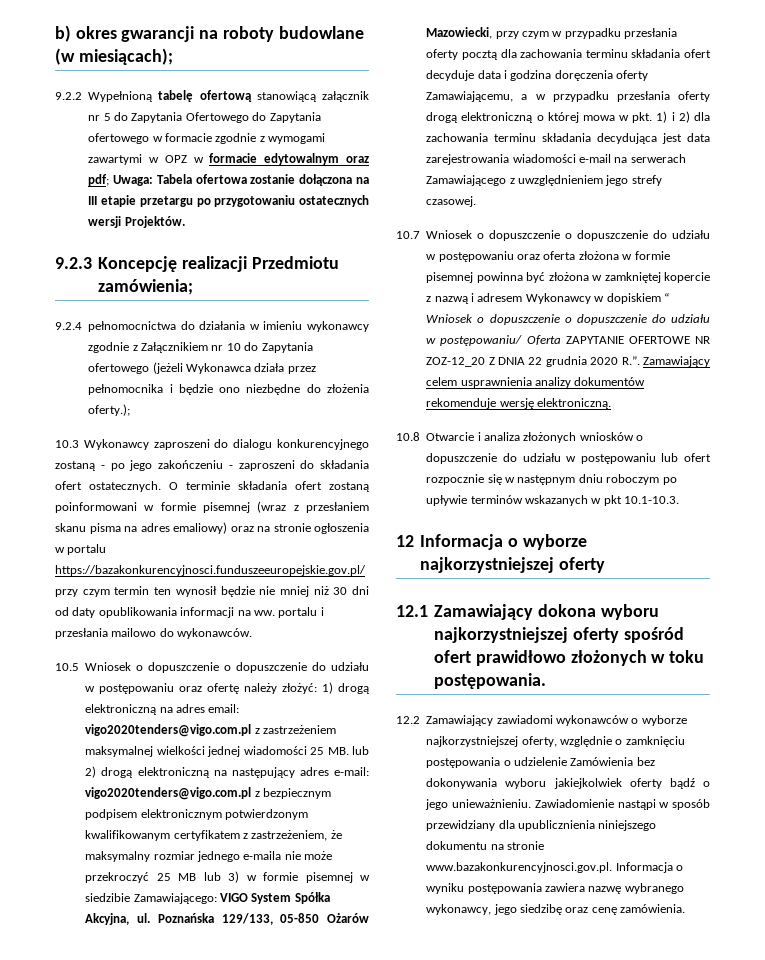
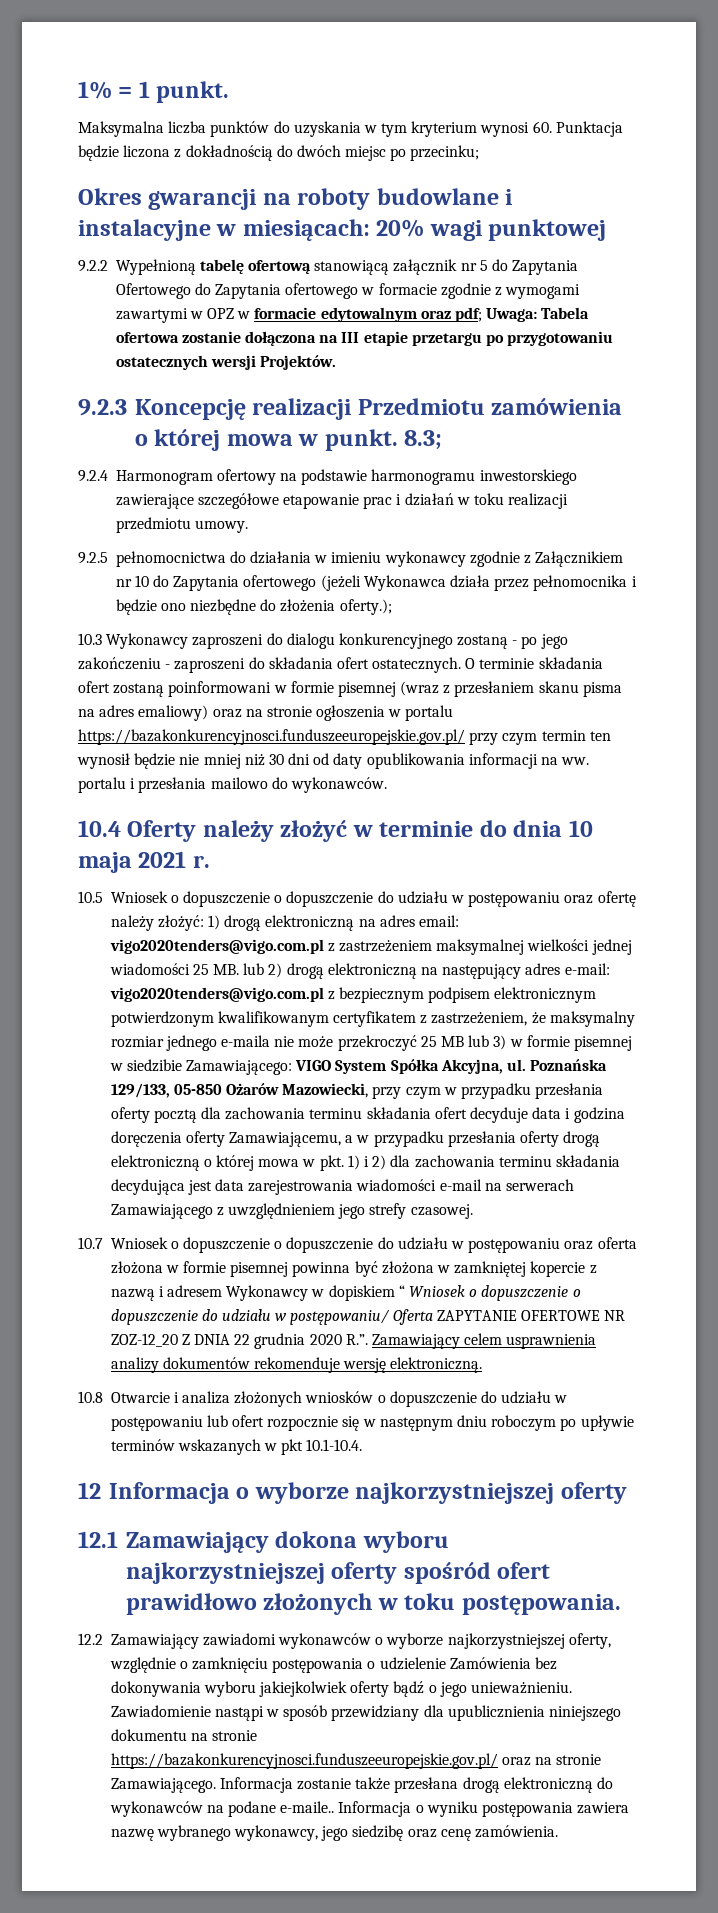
- b) okres gwarancji na roboty budowlane (w miesiącach);
+ 1% = 1 punkt.
+ Maksymalna liczba punktów do uzyskania w tym kryterium wynosi 60. Punktacja będzie liczona z dokładnością do dwóch miejsc po przecinku;
+ Okres gwarancji na roboty budowlane i instalacyjne w miesiącach: 20% wagi punktowej
- 9.2.3 Koncepcję realizacji Przedmiotu zamówienia;
- 9.2.4 pełnomocnictwa do działania w imieniu wykonawcy zgodnie z Załącznikiem nr 10 do Zapytania ofertowego (jeżeli Wykonawca działa przez pełnomocnika i będzie ono niezbędne do złożenia oferty.);
+ 9.2.3 Koncepcję realizacji Przedmiotu zamówienia o której mowa w punkt. 8.3;
+ 9.2.4 Harmonogram ofertowy na podstawie harmonogramu inwestorskiego zawierające szczegółowe etapowanie prac i działań w toku realizacji przedmiotu umowy.
+ 9.2.5 pełnomocnictwa do działania w imieniu wykonawcy zgodnie z Załącznikiem nr 10 do Zapytania ofertowego (jeżeli Wykonawca działa przez pełnomocnika i będzie ono niezbędne do złożenia oferty.);
+ 10.4 Oferty należy złożyć w terminie do dnia 10 maja 2021 r.
- 10.8 Otwarcie i analiza złożonych wniosków o dopuszczenie do udziału w postępowaniu lub ofert rozpocznie się w następnym dniu roboczym po upływie terminów wskazanych w pkt 10.1-10.3.
+ 10.8 Otwarcie i analiza złożonych wniosków o dopuszczenie do udziału w postępowaniu lub ofert rozpocznie się w następnym dniu roboczym po upływie terminów wskazanych w pkt 10.1-10.4.
- Zawiadomienie nastąpi w sposób przewidziany dla upublicznienia niniejszego dokumentu na stronie www.bazakonkurencyjnosci.gov.pl. Informacja o wyniku postępowania zawiera nazwę wybranego wykonawcy, jego siedzibę oraz cenę zamówienia.
+ Zawiadomienie nastąpi w sposób przewidziany dla upublicznienia niniejszego dokumentu na stronie https://bazakonkurencyjnosci.funduszeeuropejskie.gov.pl/ oraz na stronie Zamawiającego. Informacja zostanie także przesłana drogą elektroniczną do wykonawców na podane e-maile.. Informacja o wyniku postępowania zawiera nazwę wybranego wykonawcy, jego siedzibę oraz cenę zamówienia.

